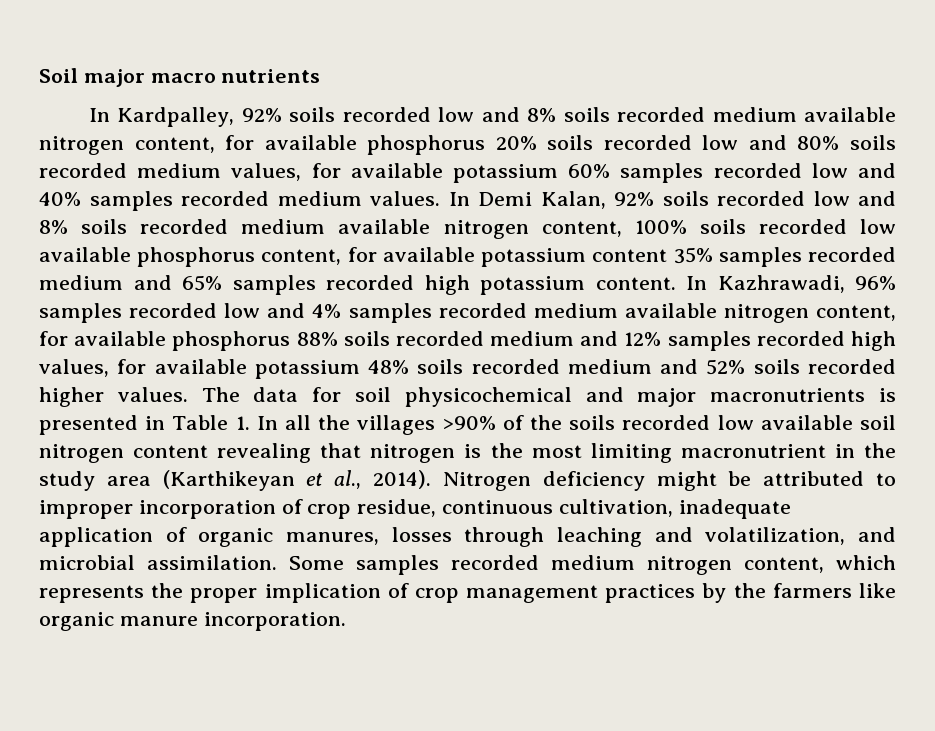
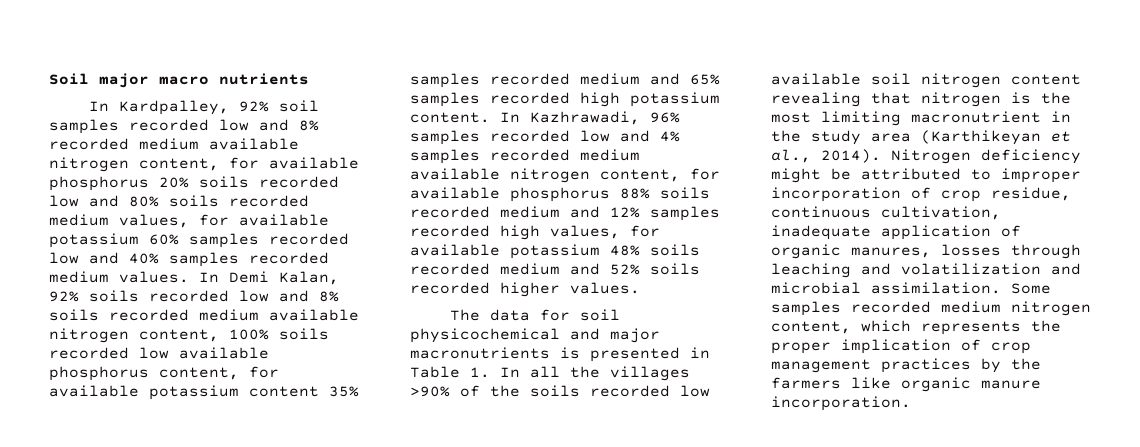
- In Kardpalley, 92% soils recorded low and 8% soils recorded medium available nitrogen content, for available phosphorus 20% soils recorded low and 80% soils recorded medium values, for available potassium 60% samples recorded low and 40% samples recorded medium values.
+ In Kardpalley, 92% soil samples recorded low and 8% recorded medium available nitrogen content, for available phosphorus 20% soils recorded low and 80% soils recorded medium values, for available potassium 60% samples recorded low and 40% samples recorded medium values.
- In Kazhrawadi, 96% samples recorded low and 4% samples recorded medium available nitrogen content, for available phosphorus 88% soils recorded medium and 12% samples recorded high values, for available potassium 48% soils recorded medium and 52% soils recorded higher values. The data for soil physicochemical and major macronutrients is presented in Table 1. In all the villages >90% of the soils recorded low available soil nitrogen content revealing that nitrogen is the most limiting macronutrient in the study area (Karthikeyan et al., 2014).
+ In Kazhrawadi, 96% samples recorded low and 4% samples recorded medium available nitrogen content, for available phosphorus 88% soils recorded medium and 12% samples recorded high values, for available potassium 48% soils recorded medium and 52% soils recorded higher values.
+ The data for soil physicochemical and major macronutrients is presented in Table 1. In all the villages >90% of the soils recorded low available soil nitrogen content revealing that nitrogen is the most limiting macronutrient in the study area (Karthikeyan et al., 2014).
- Nitrogen deficiency might be attributed to improper incorporation of crop residue, continuous cultivation, inadequate application of organic manures, losses through leaching and volatilization, and microbial assimilation.
+ Nitrogen deficiency might be attributed to improper incorporation of crop residue, continuous cultivation, inadequate application of organic manures, losses through leaching and volatilization and microbial assimilation.

